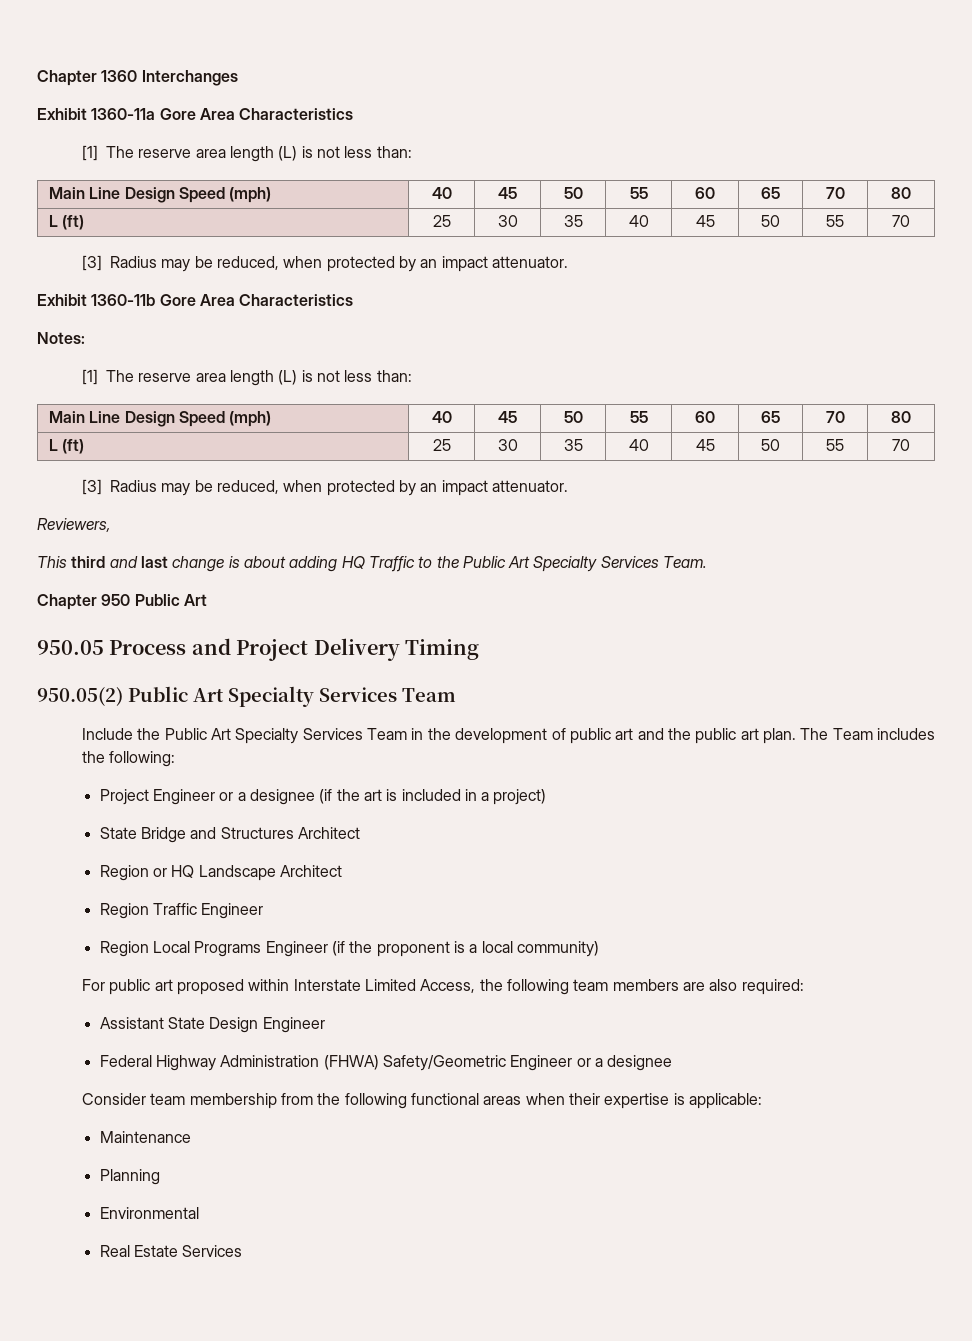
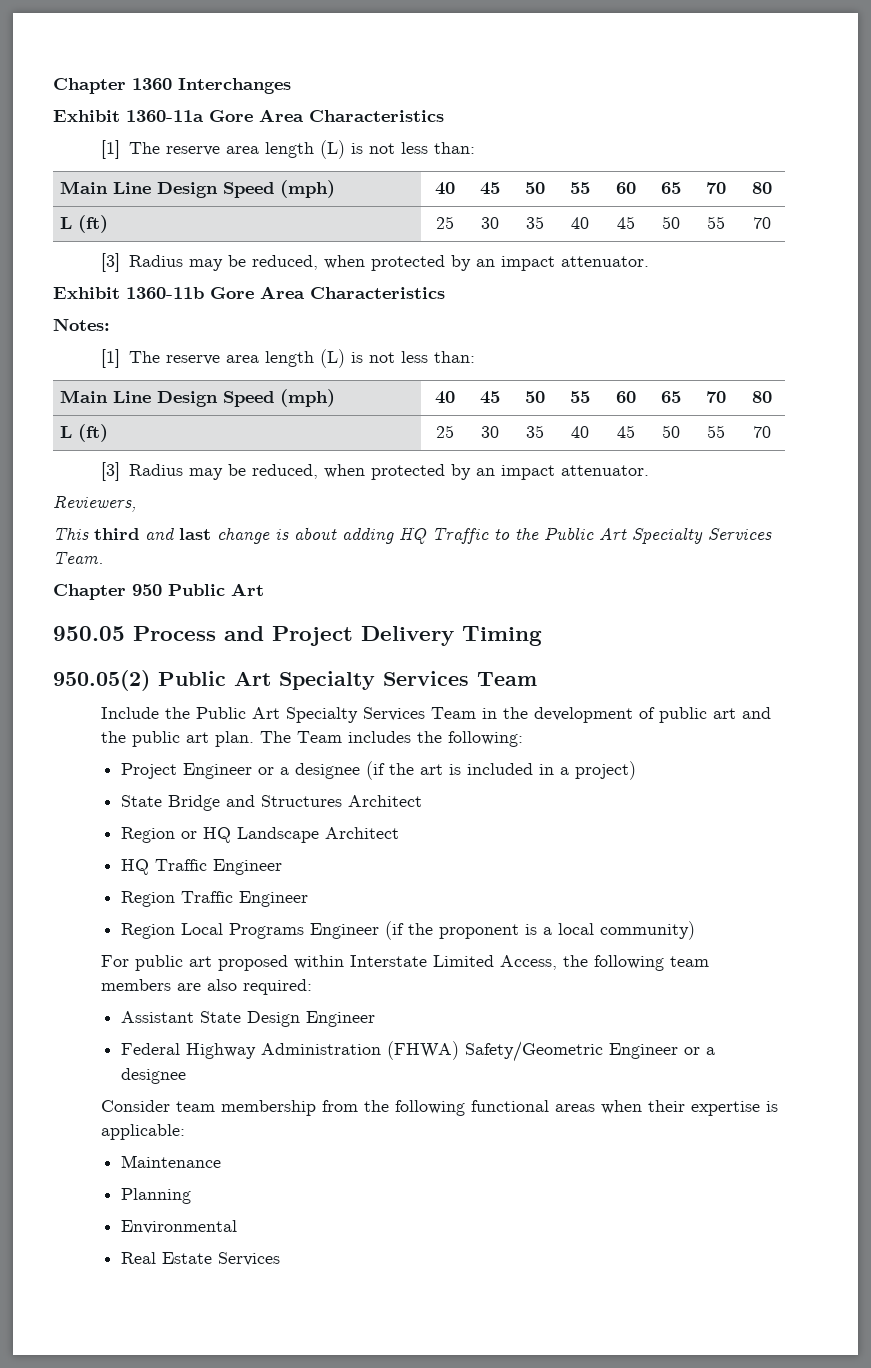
+ HQ Traffic Engineer

